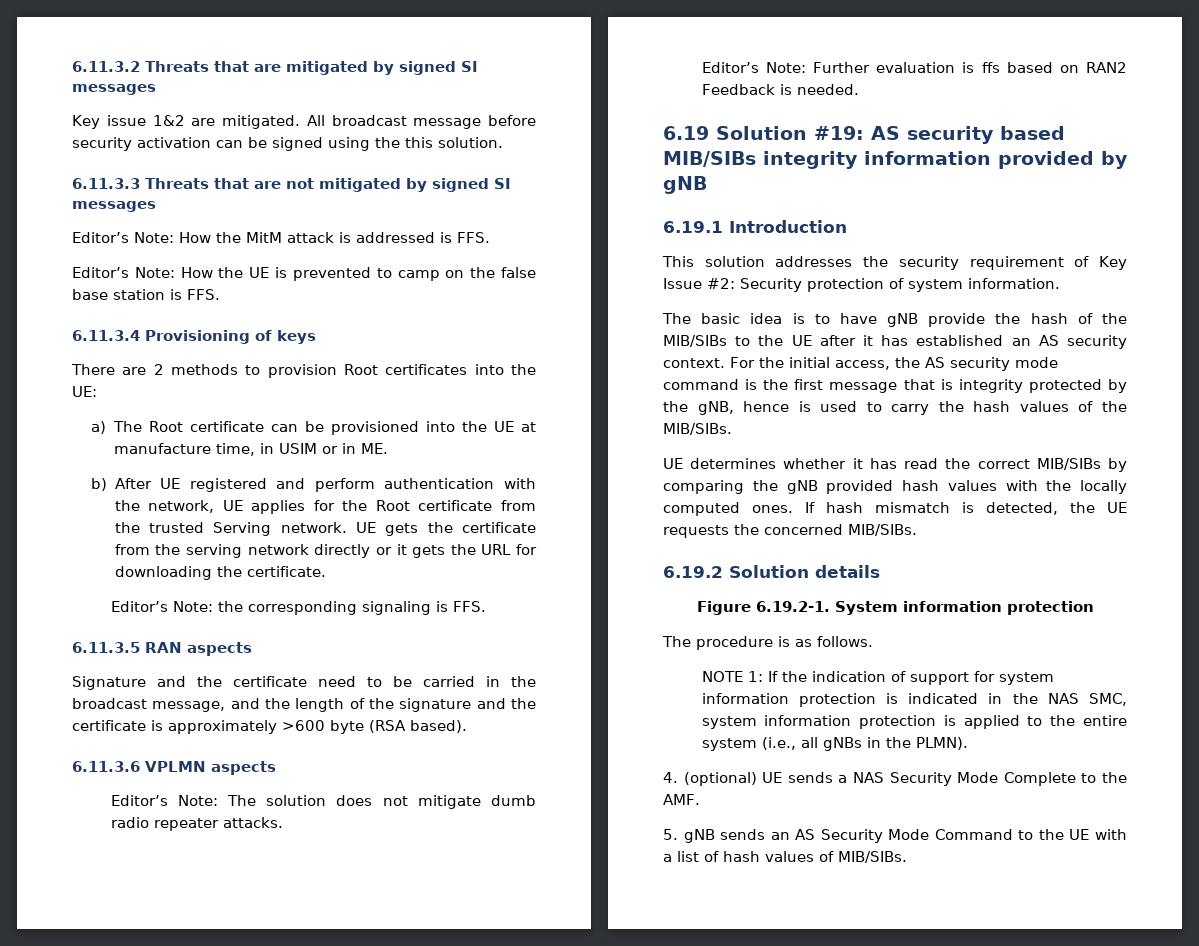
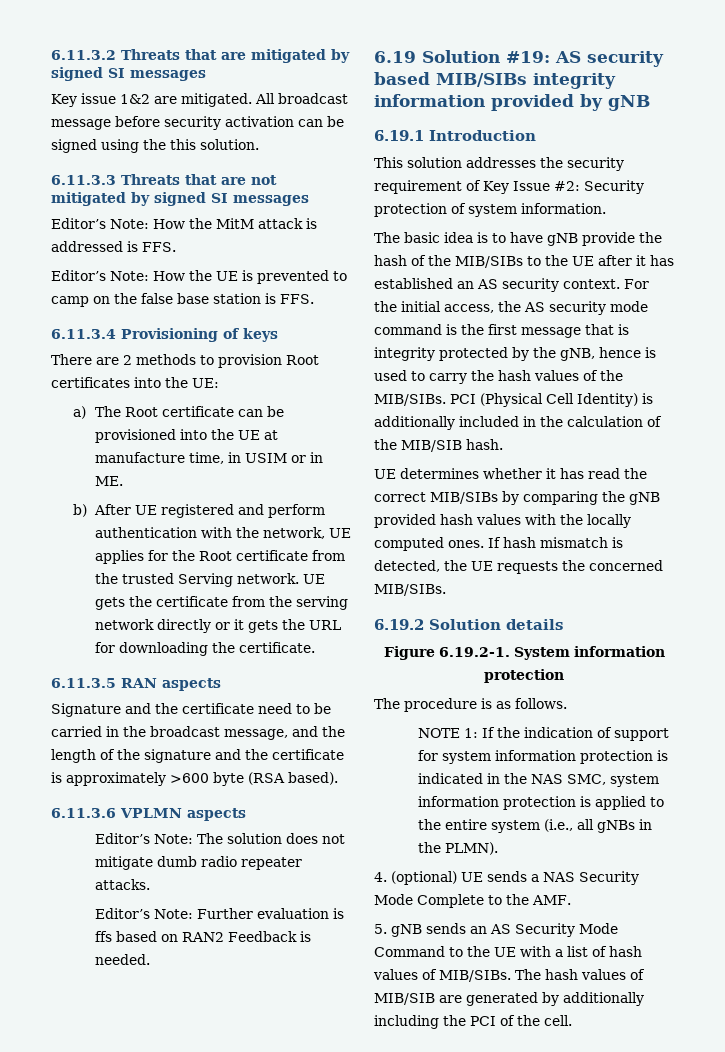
- Editor’s Note: the corresponding signaling is FFS.
+ PCI (Physical Cell Identity) is additionally included in the calculation of the MIB/SIB hash.
+ The hash values of MIB/SIB are generated by additionally including the PCI of the cell.

